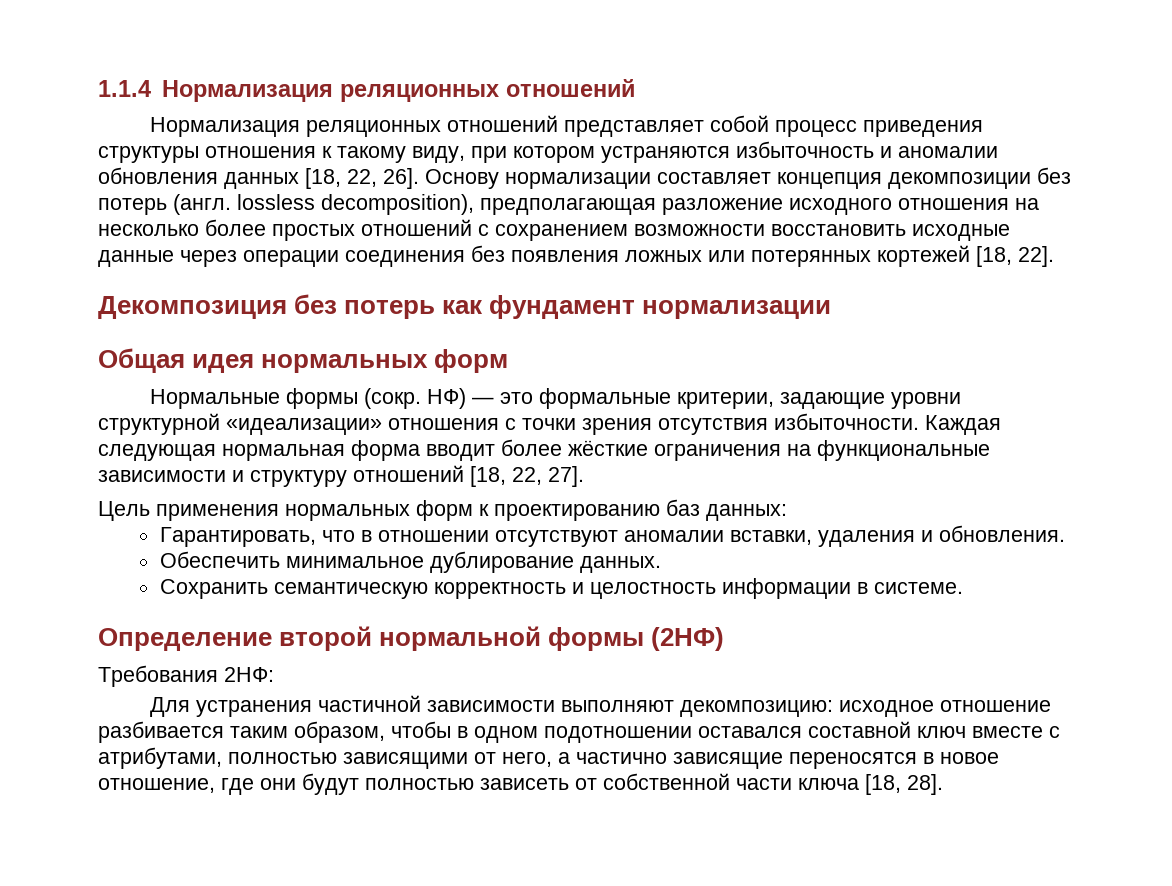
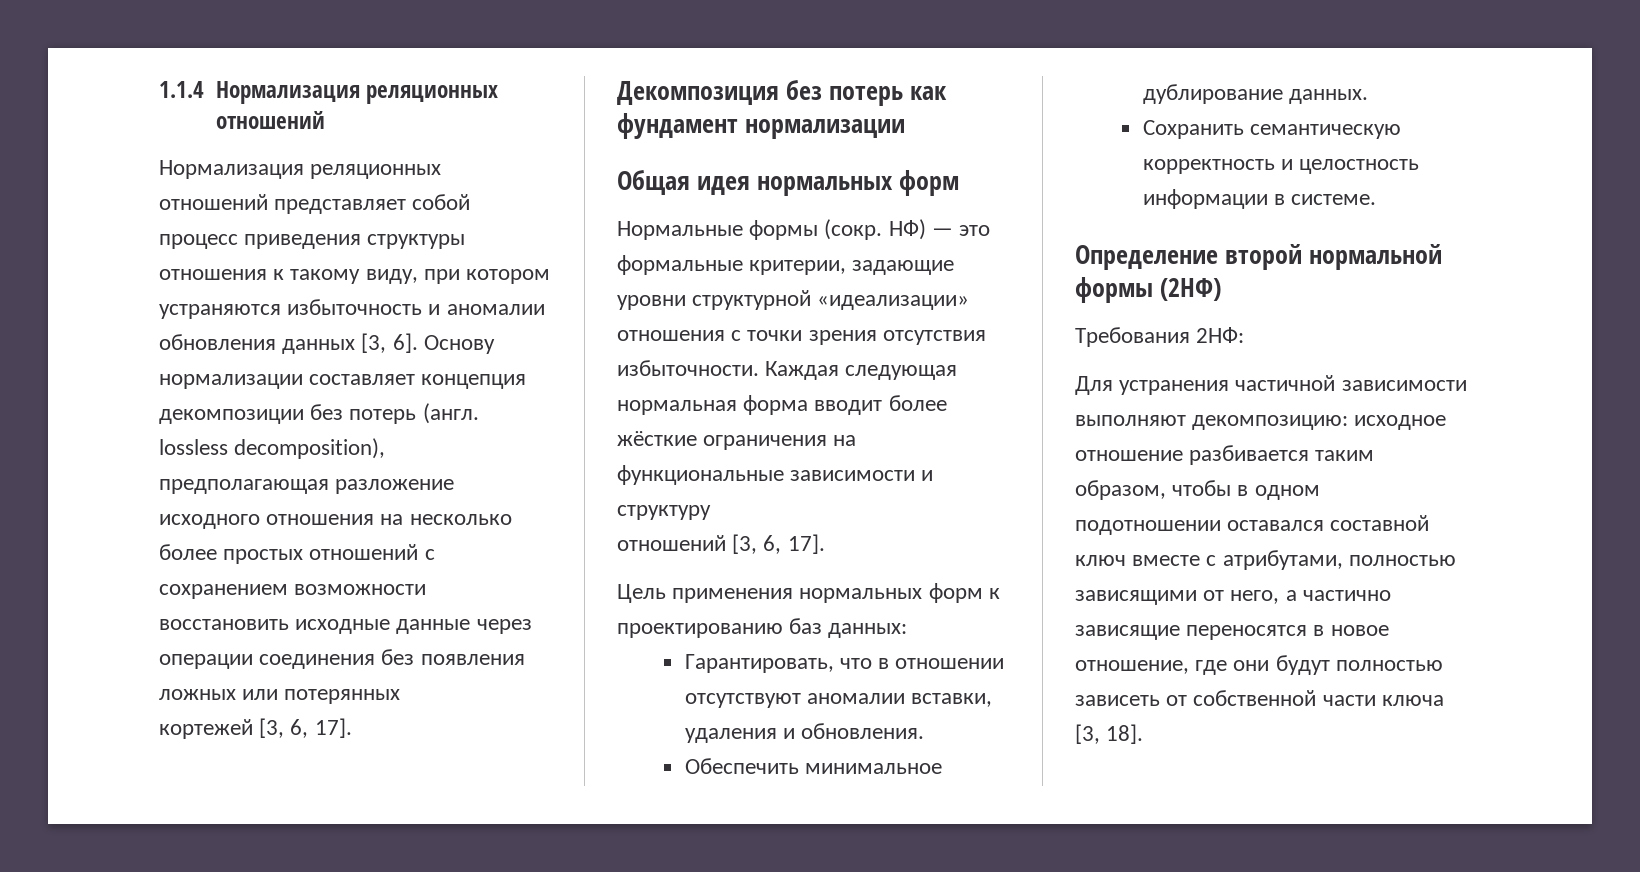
- Нормализация реляционных отношений представляет собой процесс приведения структуры отношения к такому виду, при котором устраняются избыточность и аномалии обновления данных [18, 22, 26].
+ Нормализация реляционных отношений представляет собой процесс приведения структуры отношения к такому виду, при котором устраняются избыточность и аномалии обновления данных [3, 6].
- Основу нормализации составляет концепция декомпозиции без потерь (англ. lossless decomposition), предполагающая разложение исходного отношения на несколько более простых отношений с сохранением возможности восстановить исходные данные через операции соединения без появления ложных или потерянных кортежей [18, 22].
+ Основу нормализации составляет концепция декомпозиции без потерь (англ. lossless decomposition), предполагающая разложение исходного отношения на несколько более простых отношений с сохранением возможности восстановить исходные данные через операции соединения без появления ложных или потерянных
+ кортежей [3, 6, 17].
- Каждая следующая нормальная форма вводит более жёсткие ограничения на функциональные зависимости и структуру отношений [18, 22, 27].
+ Каждая следующая нормальная форма вводит более жёсткие ограничения на функциональные зависимости и структуру
+ отношений [3, 6, 17].
- Для устранения частичной зависимости выполняют декомпозицию: исходное отношение разбивается таким образом, чтобы в одном подотношении оставался составной ключ вместе с атрибутами, полностью зависящими от него, а частично зависящие переносятся в новое отношение, где они будут полностью зависеть от собственной части ключа [18, 28].
+ Для устранения частичной зависимости выполняют декомпозицию: исходное отношение разбивается таким образом, чтобы в одном подотношении оставался составной ключ вместе с атрибутами, полностью зависящими от него, а частично зависящие переносятся в новое отношение, где они будут полностью зависеть от собственной части ключа [3, 18].

